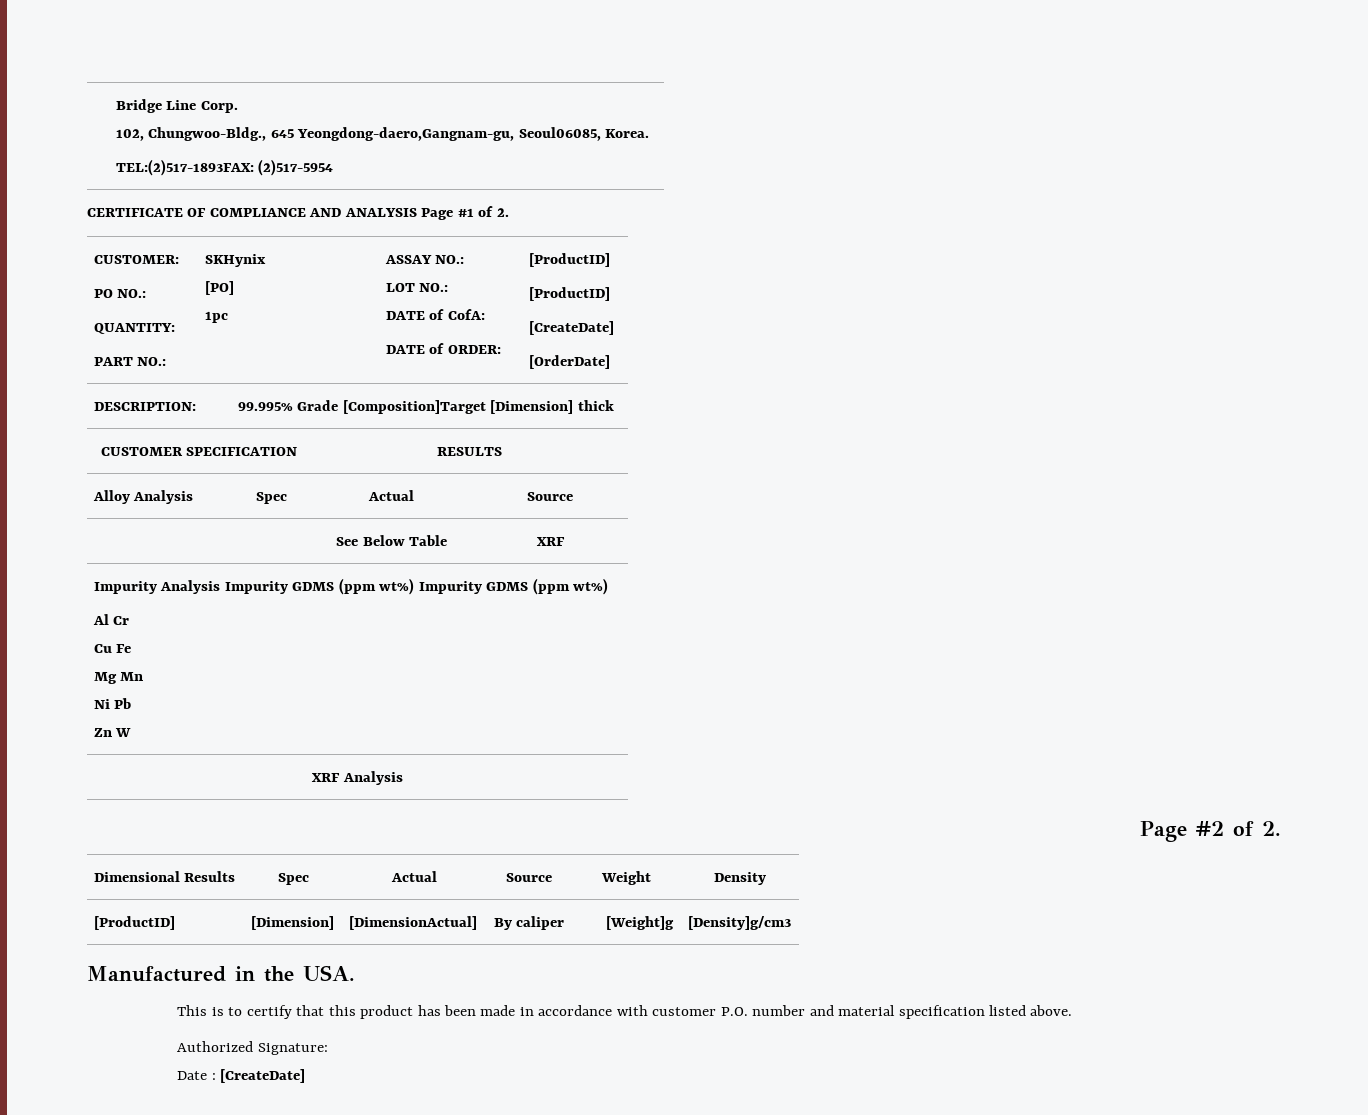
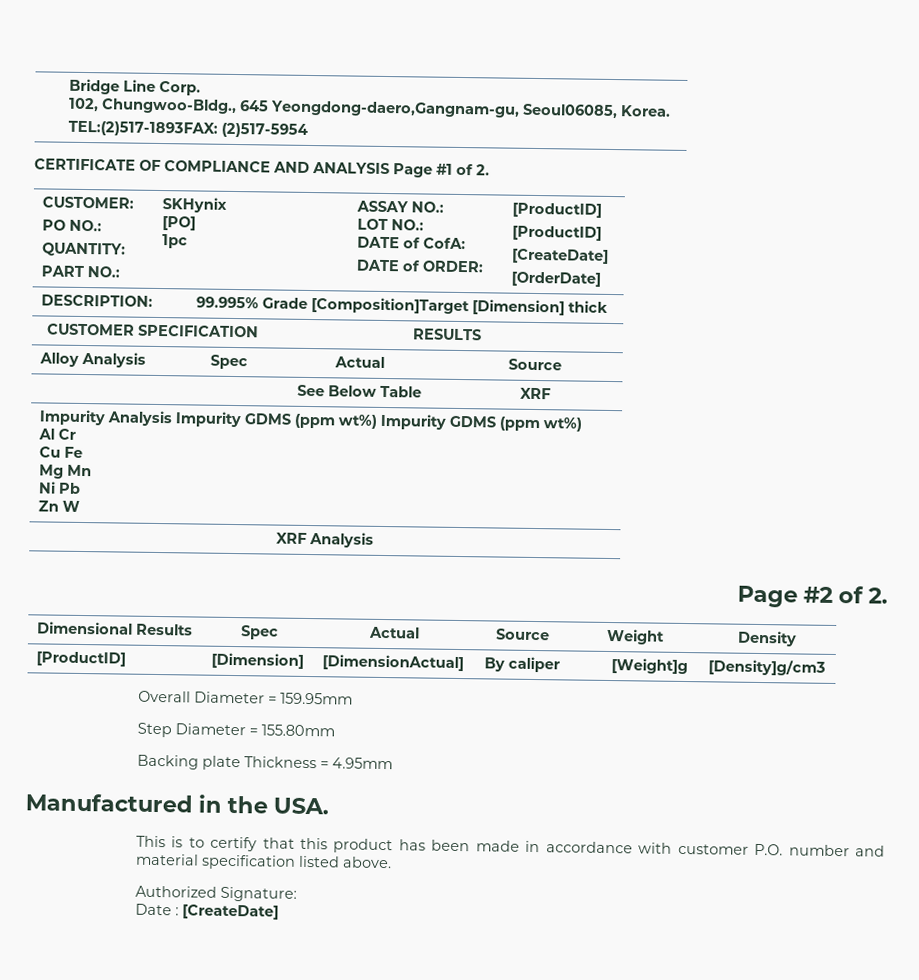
+ Overall Diameter = 159.95mm
+ Step Diameter = 155.80mm
+ Backing plate Thickness = 4.95mm

